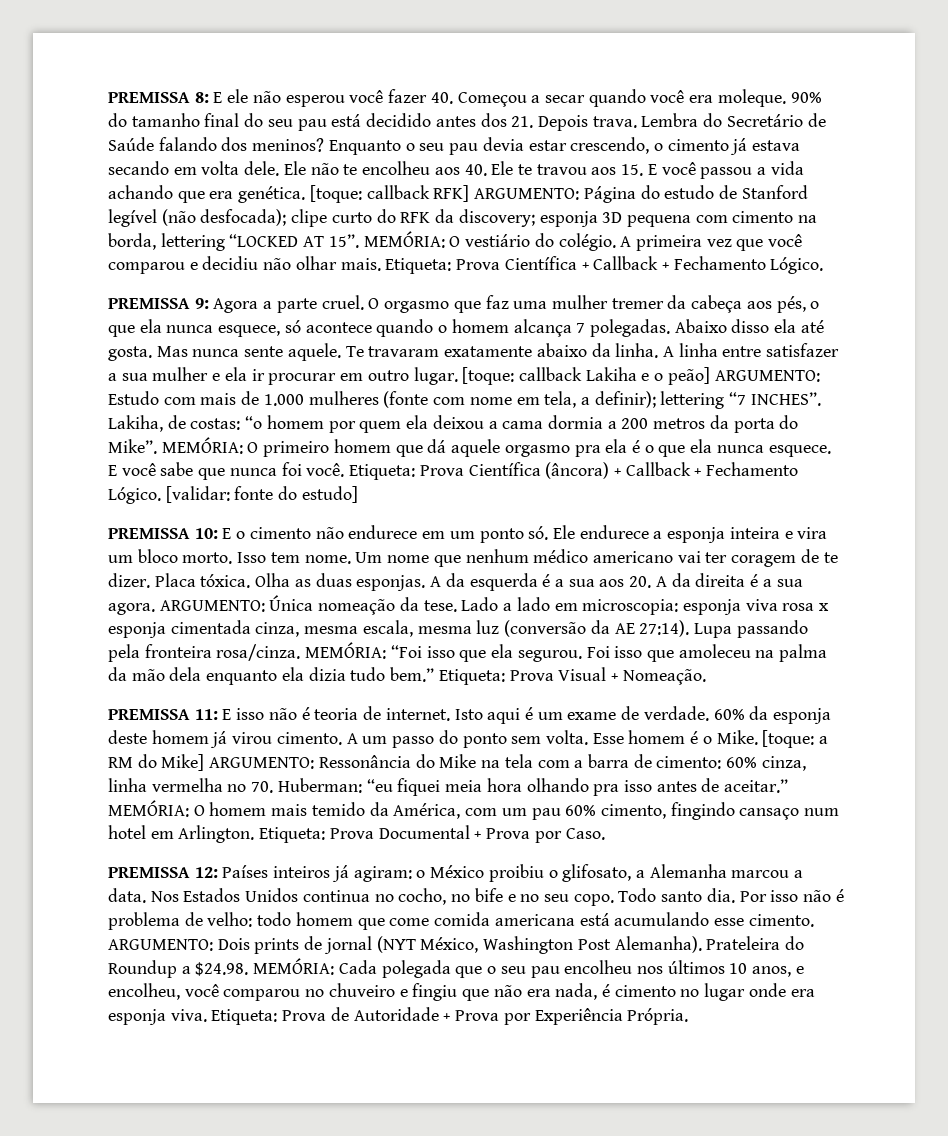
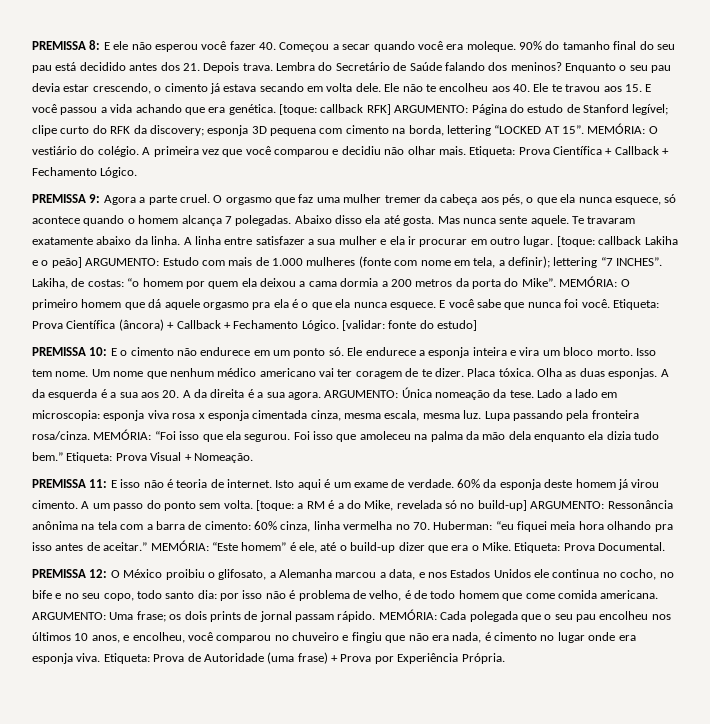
- [toque: callback RFK] ARGUMENTO: Página do estudo de Stanford legível (não desfocada); clipe curto do RFK da discovery; esponja 3D pequena com cimento na borda, lettering “LOCKED AT 15”.
+ [toque: callback RFK] ARGUMENTO: Página do estudo de Stanford legível; clipe curto do RFK da discovery; esponja 3D pequena com cimento na borda, lettering “LOCKED AT 15”.
- Lado a lado em microscopia: esponja viva rosa x esponja cimentada cinza, mesma escala, mesma luz (conversão da AE 27:14).
+ Lado a lado em microscopia: esponja viva rosa x esponja cimentada cinza, mesma escala, mesma luz.
- Esse homem é o Mike. [toque: a RM do Mike] ARGUMENTO: Ressonância do Mike na tela com a barra de cimento: 60% cinza, linha vermelha no 70. Huberman: “eu fiquei meia hora olhando pra isso antes de aceitar.”
+ [toque: a RM é a do Mike, revelada só no build-up] ARGUMENTO: Ressonância anônima na tela com a barra de cimento: 60% cinza, linha vermelha no 70. Huberman: “eu fiquei meia hora olhando pra isso antes de aceitar.”
- O homem mais temido da América, com um pau 60% cimento, fingindo cansaço num hotel em Arlington. Etiqueta: Prova Documental + Prova por Caso.
- PREMISSA 12: Países inteiros já agiram: o México proibiu o glifosato, a Alemanha marcou a data. Nos Estados Unidos continua no cocho, no bife e no seu copo. Todo santo dia. Por isso não é problema de velho: todo homem que come comida americana está acumulando esse cimento. ARGUMENTO: Dois prints de jornal (NYT México, Washington Post Alemanha). Prateleira do Roundup a $24.98. MEMÓRIA:
+ “Este homem” é ele, até o build-up dizer que era o Mike. Etiqueta: Prova Documental.
+ PREMISSA 12: O México proibiu o glifosato, a Alemanha marcou a data, e nos Estados Unidos ele continua no cocho, no bife e no seu copo, todo santo dia: por isso não é problema de velho, é de todo homem que come comida americana. ARGUMENTO: Uma frase; os dois prints de jornal passam rápido. MEMÓRIA:
- Etiqueta: Prova de Autoridade + Prova por Experiência Própria.
+ Etiqueta: Prova de Autoridade (uma frase) + Prova por Experiência Própria.

